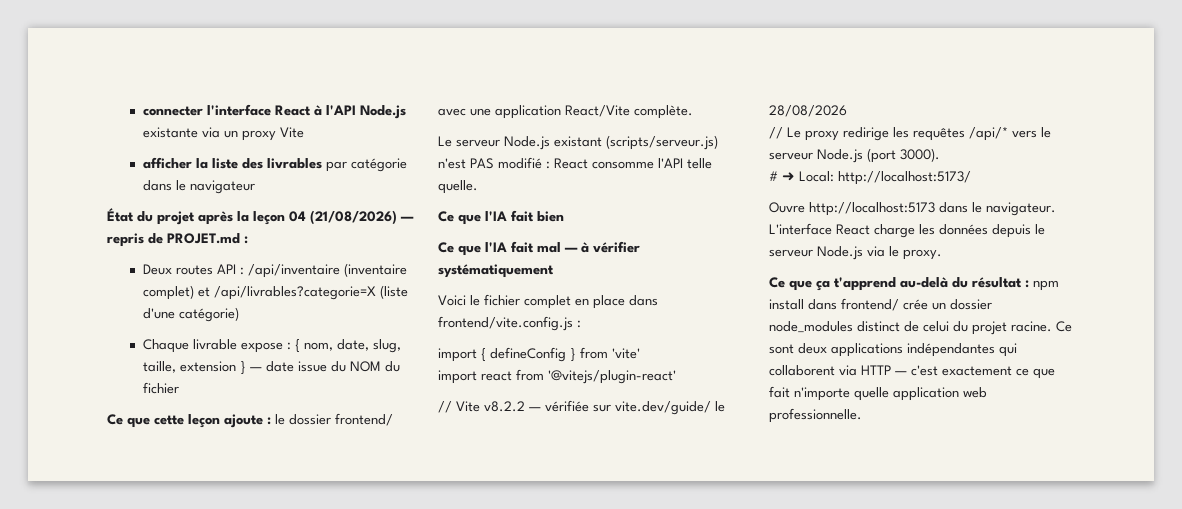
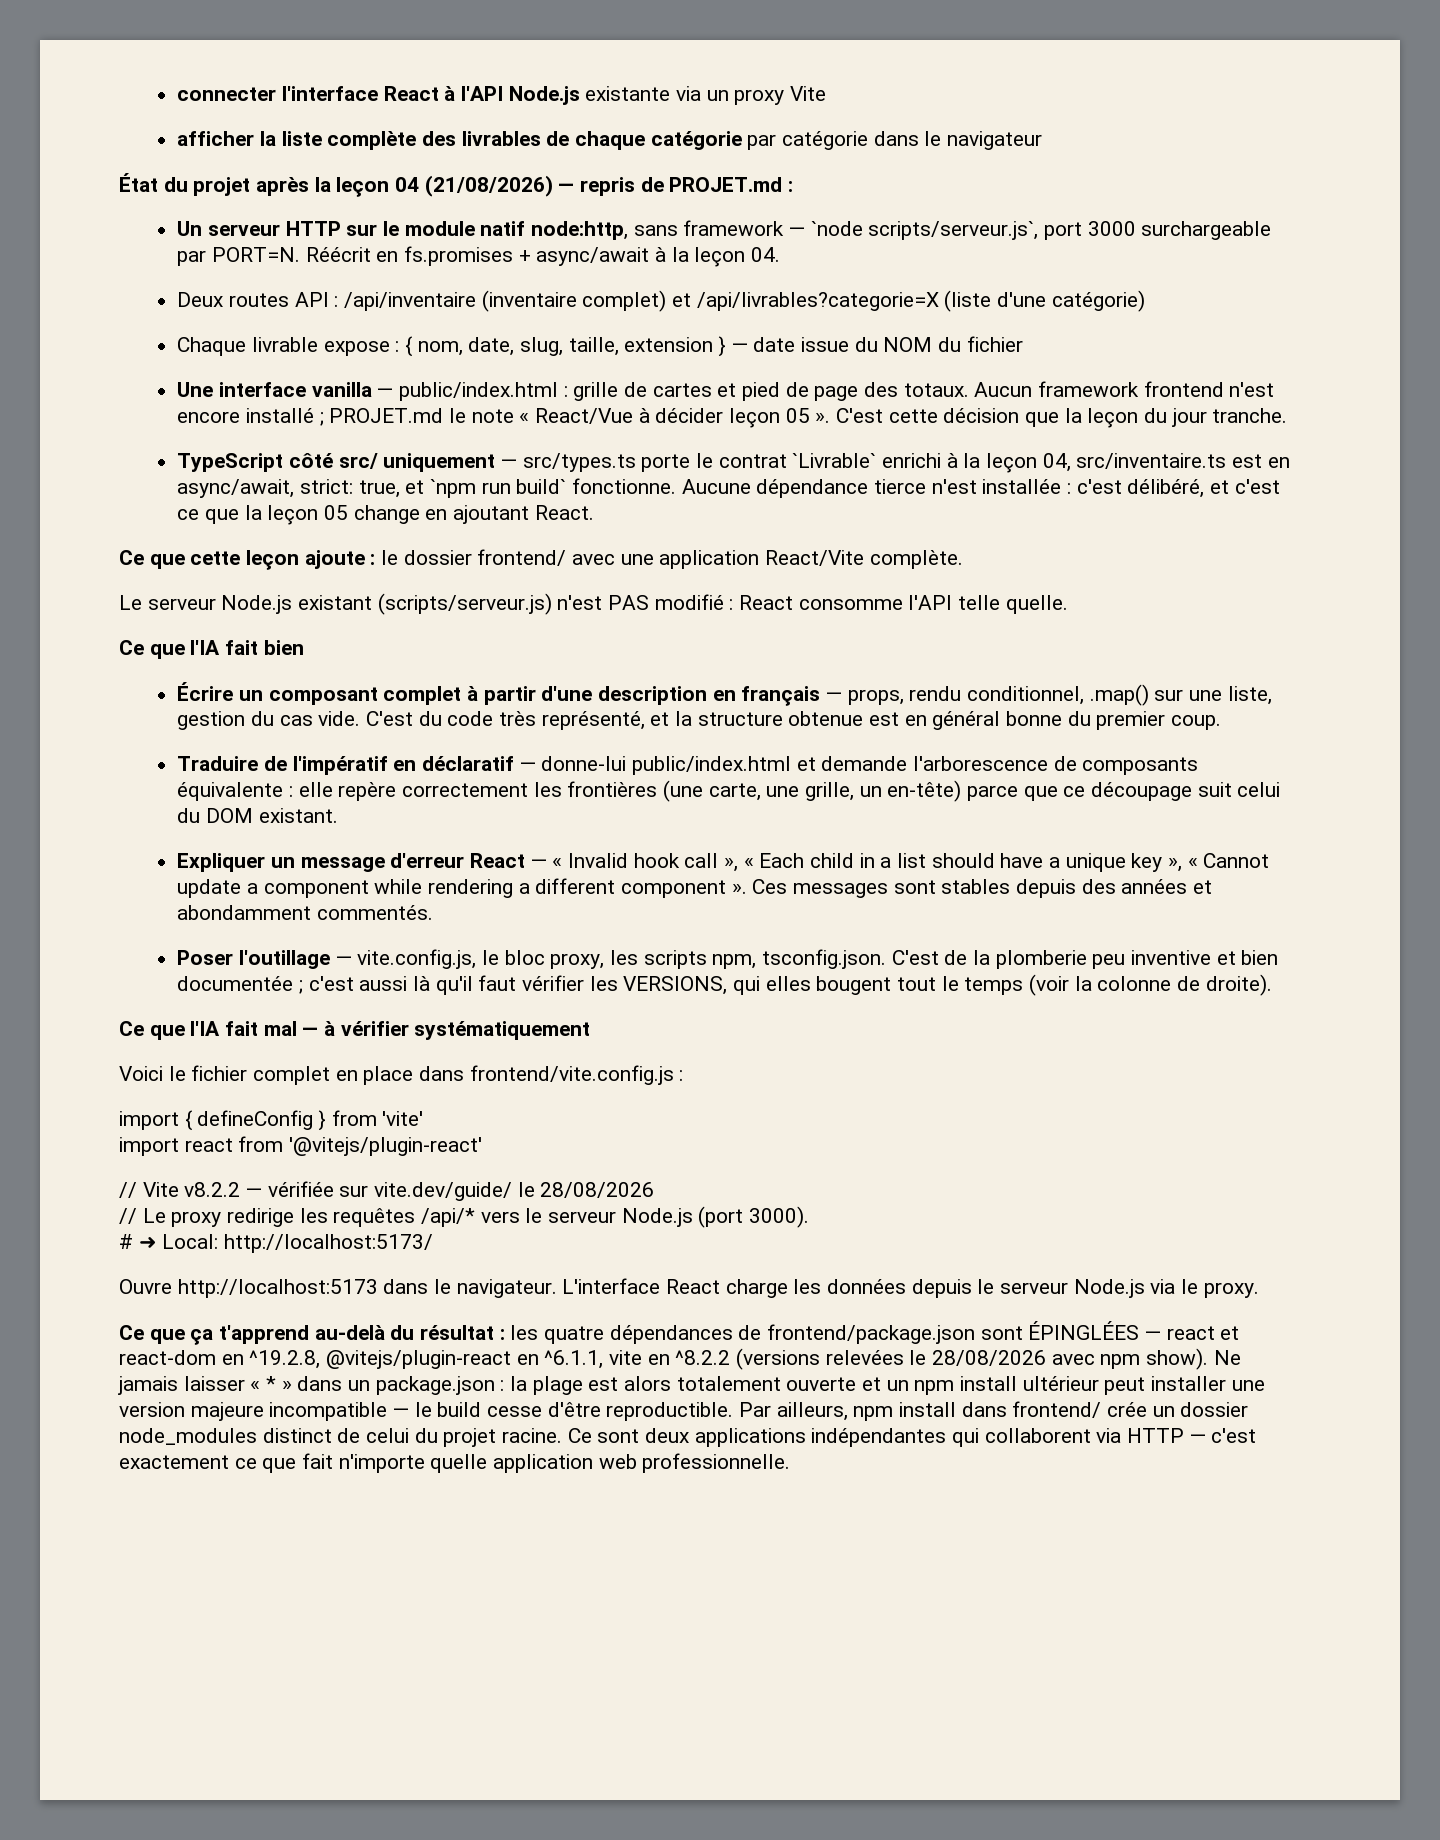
- afficher la liste des livrables par catégorie dans le navigateur
+ afficher la liste complète des livrables de chaque catégorie par catégorie dans le navigateur
+ Un serveur HTTP sur le module natif node:http, sans framework — `node scripts/serveur.js`, port 3000 surchargeable par PORT=N. Réécrit en fs.promises + async/await à la leçon 04.
+ Une interface vanilla — public/index.html : grille de cartes et pied de page des totaux. Aucun framework frontend n'est encore installé ; PROJET.md le note « React/Vue à décider leçon 05 ». C'est cette décision que la leçon du jour tranche.
+ TypeScript côté src/ uniquement — src/types.ts porte le contrat `Livrable` enrichi à la leçon 04, src/inventaire.ts est en async/await, strict: true, et `npm run build` fonctionne. Aucune dépendance tierce n'est installée : c'est délibéré, et c'est ce que la leçon 05 change en ajoutant React.
+ Écrire un composant complet à partir d'une description en français — props, rendu conditionnel, .map() sur une liste, gestion du cas vide. C'est du code très représenté, et la structure obtenue est en général bonne du premier coup.
+ Traduire de l'impératif en déclaratif — donne-lui public/index.html et demande l'arborescence de composants équivalente : elle repère correctement les frontières (une carte, une grille, un en-tête) parce que ce découpage suit celui du DOM existant.
+ Expliquer un message d'erreur React — « Invalid hook call », « Each child in a list should have a unique key », « Cannot update a component while rendering a different component ». Ces messages sont stables depuis des années et abondamment commentés.
+ Poser l'outillage — vite.config.js, le bloc proxy, les scripts npm, tsconfig.json. C'est de la plomberie peu inventive et bien documentée ; c'est aussi là qu'il faut vérifier les VERSIONS, qui elles bougent tout le temps (voir la colonne de droite).
- Ce que ça t'apprend au-delà du résultat : npm install dans frontend/ crée un dossier node_modules distinct de celui du projet racine.
+ Ce que ça t'apprend au-delà du résultat : les quatre dépendances de frontend/package.json sont ÉPINGLÉES — react et react-dom en ^19.2.8, @vitejs/plugin-react en ^6.1.1, vite en ^8.2.2 (versions relevées le 28/08/2026 avec npm show). Ne jamais laisser « * » dans un package.json : la plage est alors totalement ouverte et un npm install ultérieur peut installer une version majeure incompatible — le build cesse d'être reproductible. Par ailleurs, npm install dans frontend/ crée un dossier node_modules distinct de celui du projet racine.

